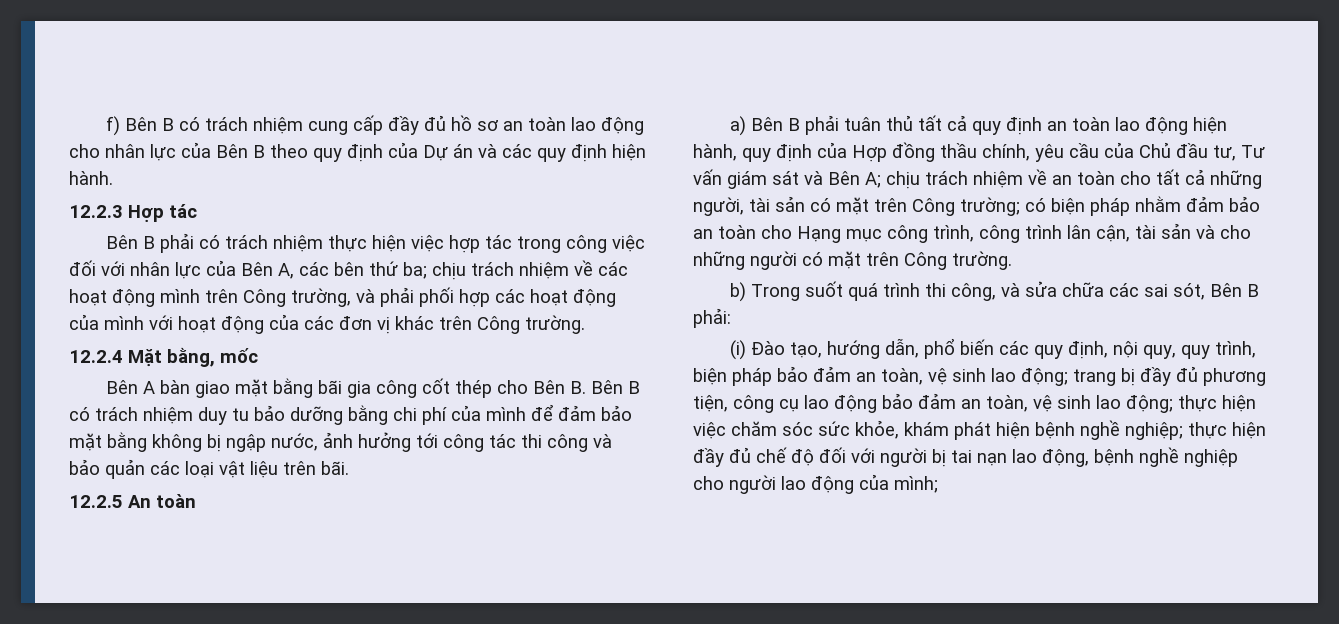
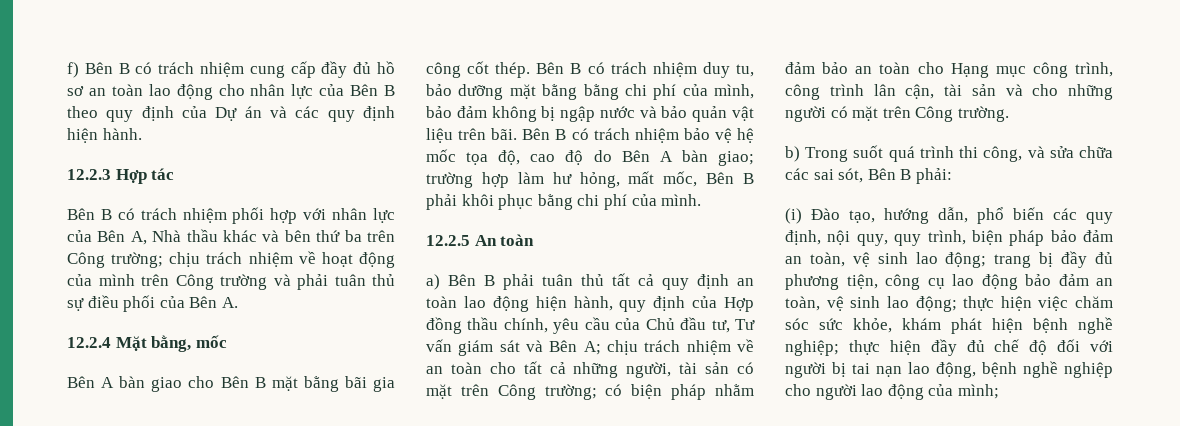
- Bên B phải có trách nhiệm thực hiện việc hợp tác trong công việc đối với nhân lực của Bên A, các bên thứ ba; chịu trách nhiệm về các hoạt động mình trên Công trường, và phải phối hợp các hoạt động của mình với hoạt động của các đơn vị khác trên Công trường.
+ Bên B có trách nhiệm phối hợp với nhân lực của Bên A, Nhà thầu khác và bên thứ ba trên Công trường; chịu trách nhiệm về hoạt động của mình trên Công trường và phải tuân thủ sự điều phối của Bên A.
- Bên A bàn giao mặt bằng bãi gia công cốt thép cho Bên B. Bên B có trách nhiệm duy tu bảo dưỡng bằng chi phí của mình để đảm bảo mặt bằng không bị ngập nước, ảnh hưởng tới công tác thi công và bảo quản các loại vật liệu trên bãi.
+ Bên A bàn giao cho Bên B mặt bằng bãi gia công cốt thép. Bên B có trách nhiệm duy tu, bảo dưỡng mặt bằng bằng chi phí của mình, bảo đảm không bị ngập nước và bảo quản vật liệu trên bãi. Bên B có trách nhiệm bảo vệ hệ mốc tọa độ, cao độ do Bên A bàn giao; trường hợp làm hư hỏng, mất mốc, Bên B phải khôi phục bằng chi phí của mình.

